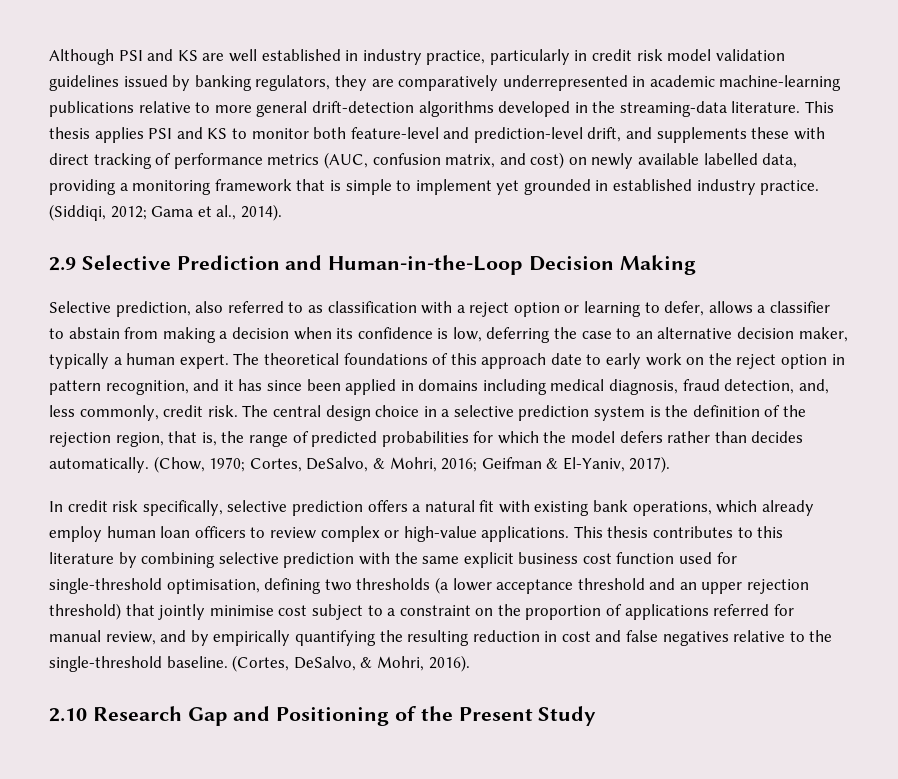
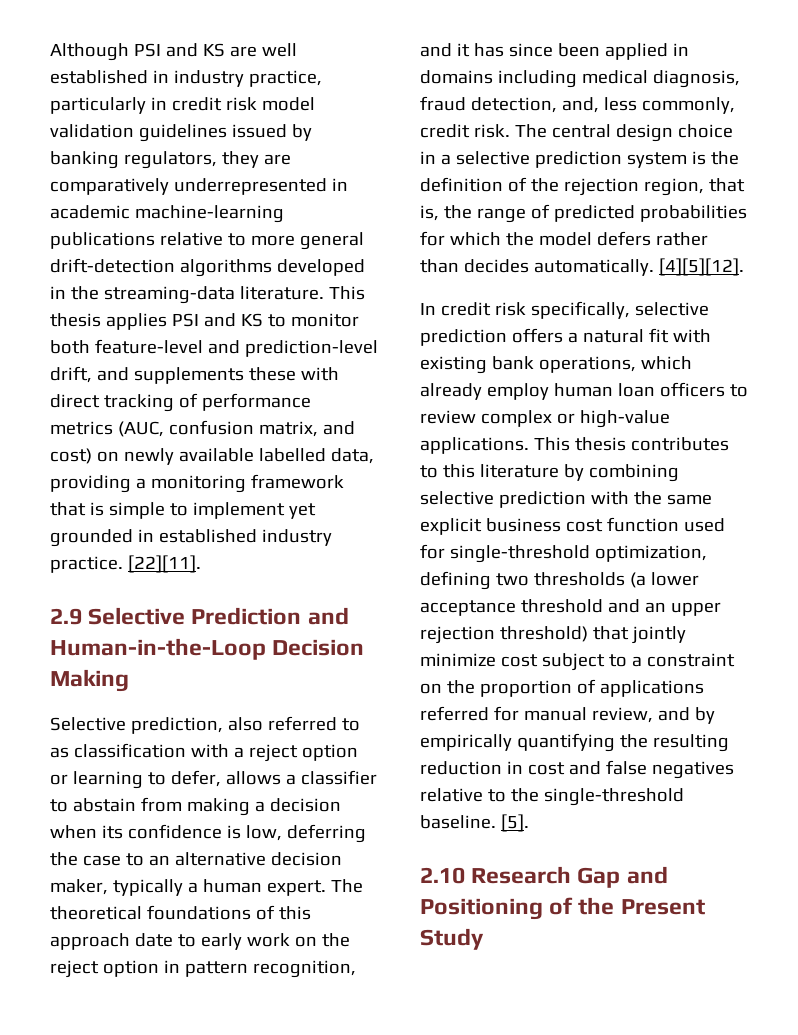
- (Siddiqi, 2012; Gama et al., 2014).
+ [22][11].
- (Chow, 1970; Cortes, DeSalvo, & Mohri, 2016; Geifman & El-Yaniv, 2017).
+ [4][5][12].
- This thesis contributes to this literature by combining selective prediction with the same explicit business cost function used for single-threshold optimisation, defining two thresholds (a lower acceptance threshold and an upper rejection threshold) that jointly minimise cost subject to a constraint on the proportion of applications referred for manual review, and by empirically quantifying the resulting reduction in cost and false negatives relative to the single-threshold baseline.
+ This thesis contributes to this literature by combining selective prediction with the same explicit business cost function used for single-threshold optimization, defining two thresholds (a lower acceptance threshold and an upper rejection threshold) that jointly minimize cost subject to a constraint on the proportion of applications referred for manual review, and by empirically quantifying the resulting reduction in cost and false negatives relative to the single-threshold baseline.
- (Cortes, DeSalvo, & Mohri, 2016).
+ [5].

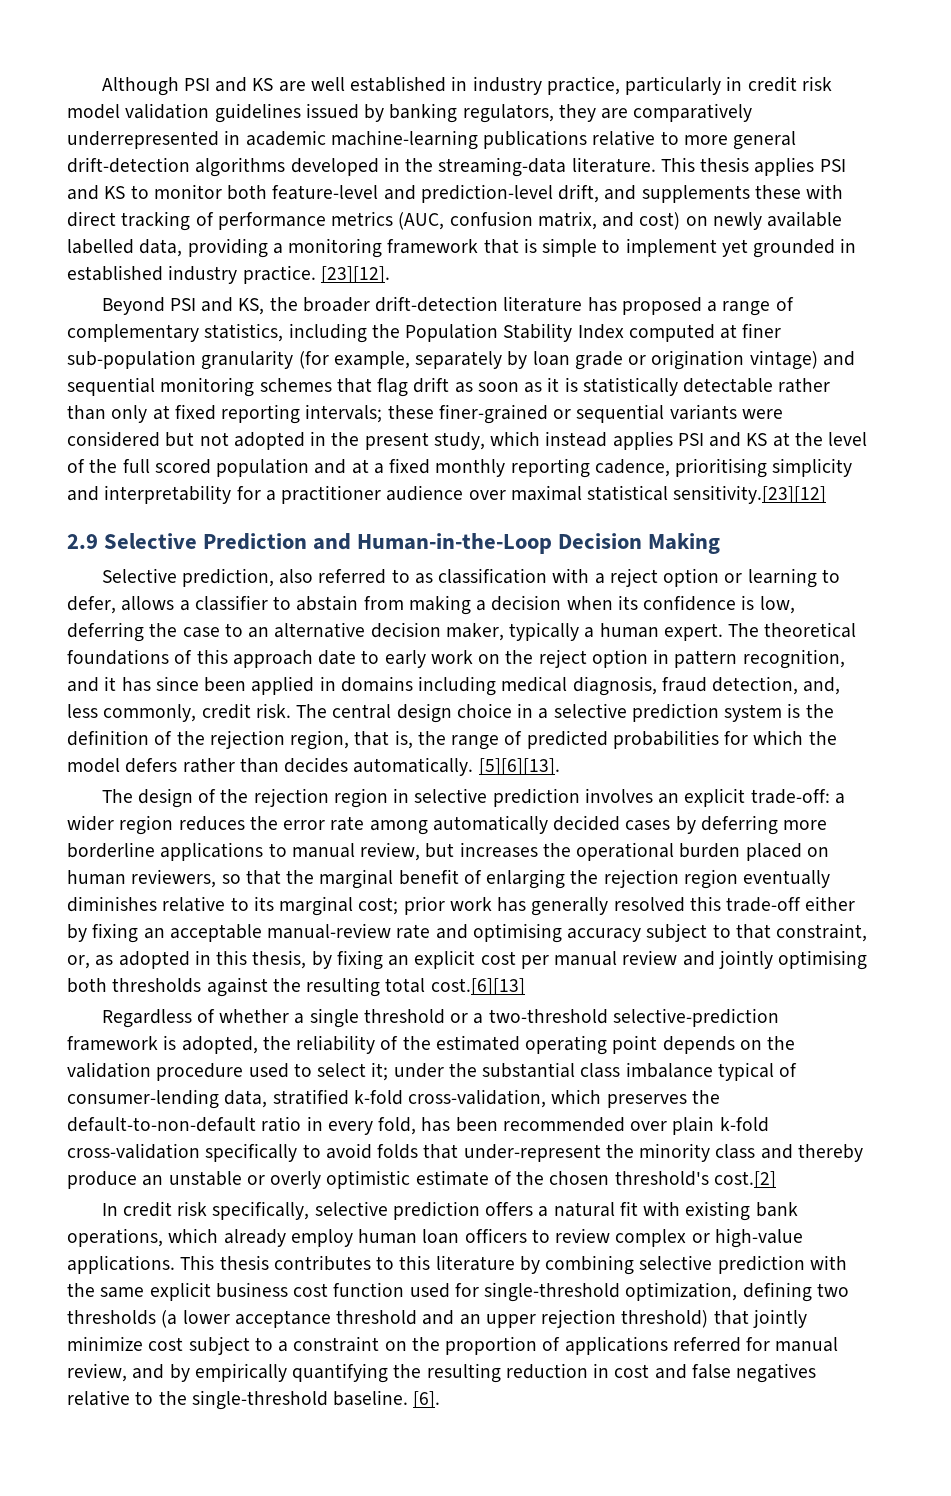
- [22][11].
+ [23][12].
+ Beyond PSI and KS, the broader drift-detection literature has proposed a range of complementary statistics, including the Population Stability Index computed at finer sub-population granularity (for example, separately by loan grade or origination vintage) and sequential monitoring schemes that flag drift as soon as it is statistically detectable rather than only at fixed reporting intervals; these finer-grained or sequential variants were considered but not adopted in the present study, which instead applies PSI and KS at the level of the full scored population and at a fixed monthly reporting cadence, prioritising simplicity and interpretability for a practitioner audience over maximal statistical sensitivity.[23][12]
- [4][5][12].
+ [5][6][13].
+ The design of the rejection region in selective prediction involves an explicit trade-off: a wider region reduces the error rate among automatically decided cases by deferring more borderline applications to manual review, but increases the operational burden placed on human reviewers, so that the marginal benefit of enlarging the rejection region eventually diminishes relative to its marginal cost; prior work has generally resolved this trade-off either by fixing an acceptable manual-review rate and optimising accuracy subject to that constraint, or, as adopted in this thesis, by fixing an explicit cost per manual review and jointly optimising both thresholds against the resulting total cost.[6][13]
+ Regardless of whether a single threshold or a two-threshold selective-prediction framework is adopted, the reliability of the estimated operating point depends on the validation procedure used to select it; under the substantial class imbalance typical of consumer-lending data, stratified k-fold cross-validation, which preserves the default-to-non-default ratio in every fold, has been recommended over plain k-fold cross-validation specifically to avoid folds that under-represent the minority class and thereby produce an unstable or overly optimistic estimate of the chosen threshold's cost.[2]
- [5].
- 2.10 Research Gap and Positioning of the Present Study
+ [6].

